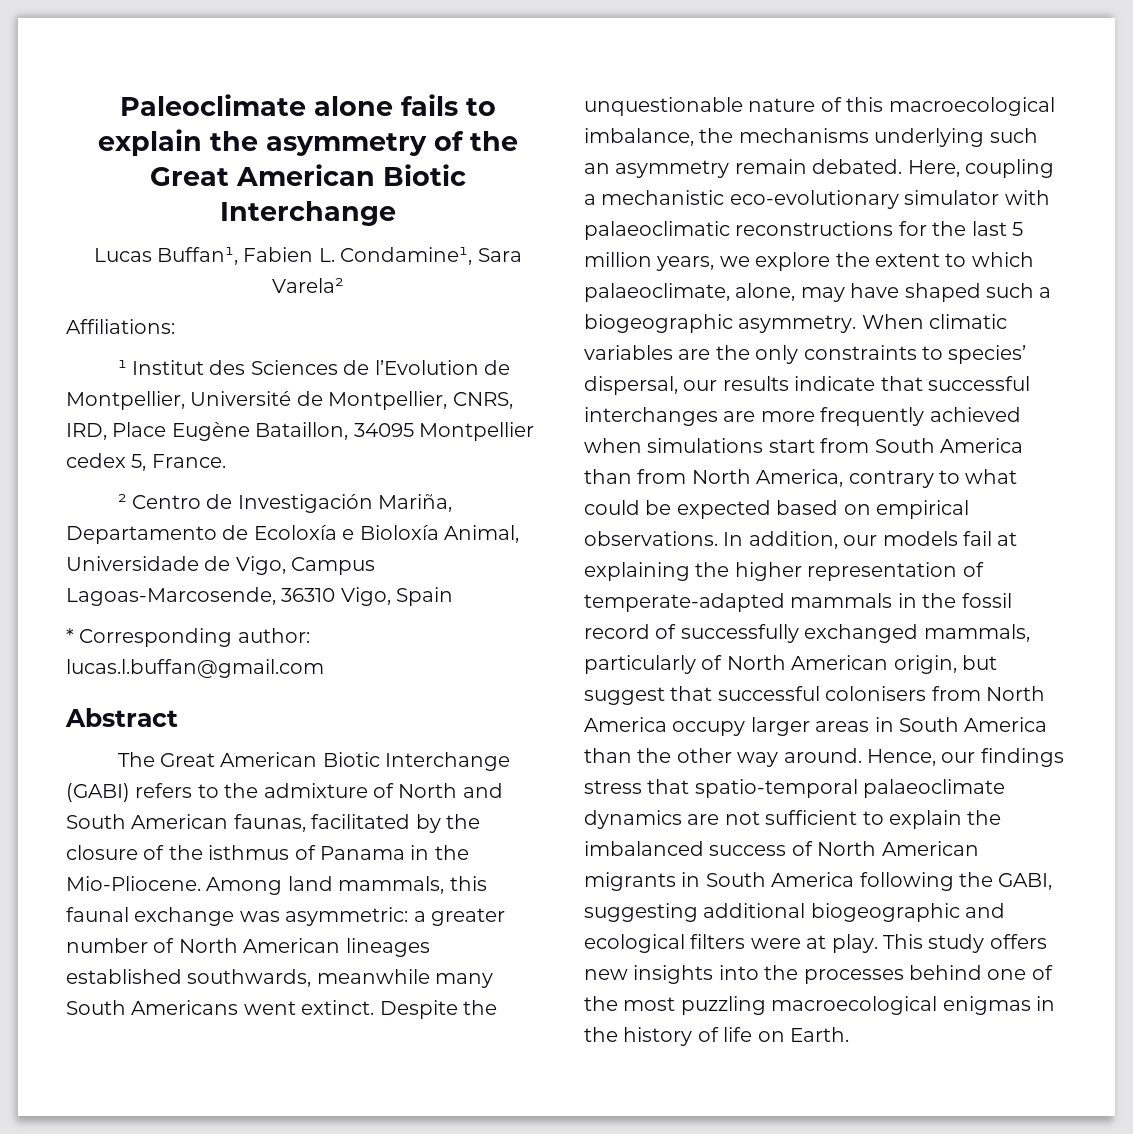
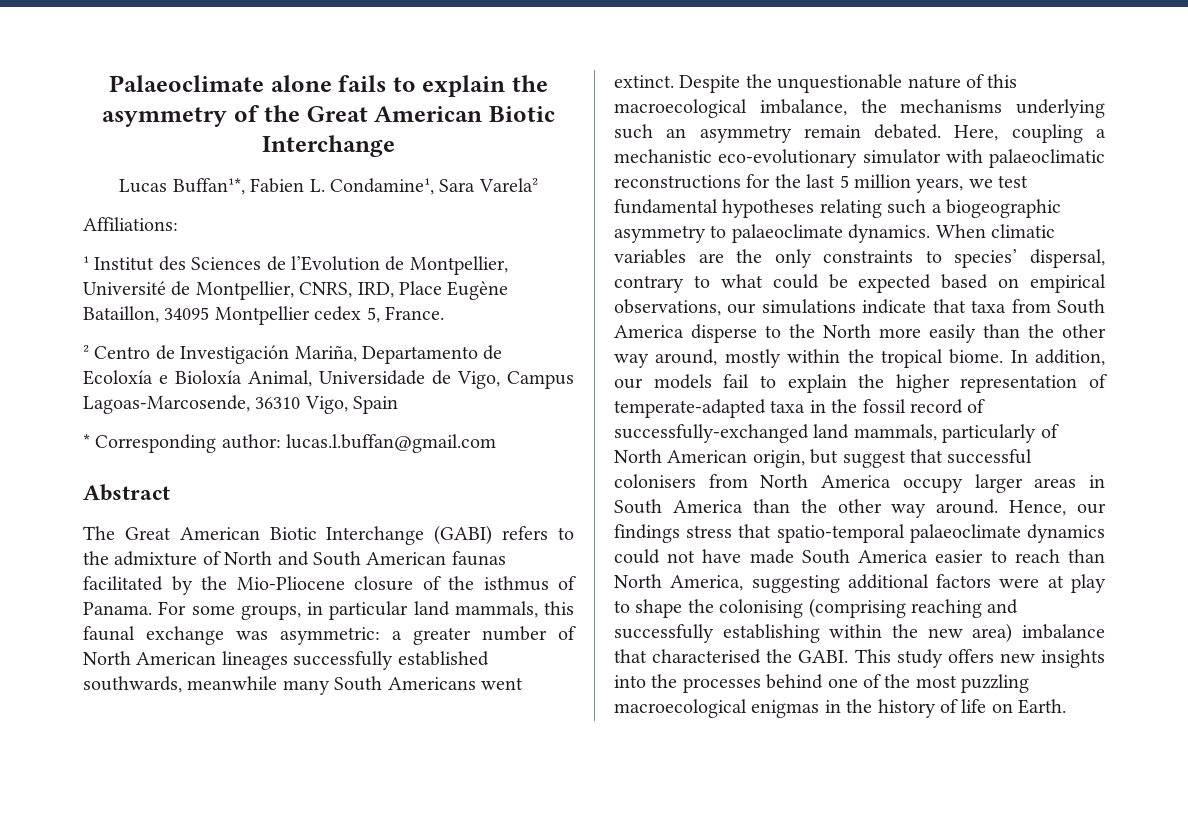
- Paleoclimate alone fails to explain the asymmetry of the Great American Biotic Interchange
+ Palaeoclimate alone fails to explain the asymmetry of the Great American Biotic Interchange
- Lucas Buffan¹, Fabien L. Condamine¹, Sara Varela²
+ Lucas Buffan¹*, Fabien L. Condamine¹, Sara Varela²
- The Great American Biotic Interchange (GABI) refers to the admixture of North and South American faunas, facilitated by the closure of the isthmus of Panama in the Mio-Pliocene. Among land mammals, this faunal exchange was asymmetric: a greater number of North American lineages established southwards, meanwhile many South Americans went extinct.
+ The Great American Biotic Interchange (GABI) refers to the admixture of North and South American faunas facilitated by the Mio-Pliocene closure of the isthmus of Panama. For some groups, in particular land mammals, this faunal exchange was asymmetric: a greater number of North American lineages successfully established southwards, meanwhile many South Americans went extinct.
- Here, coupling a mechanistic eco-evolutionary simulator with palaeoclimatic reconstructions for the last 5 million years, we explore the extent to which palaeoclimate, alone, may have shaped such a biogeographic asymmetry.
+ Here, coupling a mechanistic eco-evolutionary simulator with palaeoclimatic reconstructions for the last 5 million years, we test fundamental hypotheses relating such a biogeographic asymmetry to palaeoclimate dynamics.
- When climatic variables are the only constraints to species’ dispersal, our results indicate that successful interchanges are more frequently achieved when simulations start from South America than from North America, contrary to what could be expected based on empirical observations.
+ When climatic variables are the only constraints to species’ dispersal, contrary to what could be expected based on empirical observations, our simulations indicate that taxa from South America disperse to the North more easily than the other way around, mostly within the tropical biome.
- In addition, our models fail at explaining the higher representation of temperate-adapted mammals in the fossil record of successfully exchanged mammals, particularly of North American origin, but suggest that successful colonisers from North America occupy larger areas in South America than the other way around.
+ In addition, our models fail to explain the higher representation of temperate-adapted taxa in the fossil record of successfully-exchanged land mammals, particularly of North American origin, but suggest that successful colonisers from North America occupy larger areas in South America than the other way around.
- Hence, our findings stress that spatio-temporal palaeoclimate dynamics are not sufficient to explain the imbalanced success of North American migrants in South America following the GABI, suggesting additional biogeographic and ecological filters were at play.
+ Hence, our findings stress that spatio-temporal palaeoclimate dynamics could not have made South America easier to reach than North America, suggesting additional factors were at play to shape the colonising (comprising reaching and successfully establishing within the new area) imbalance that characterised the GABI.

